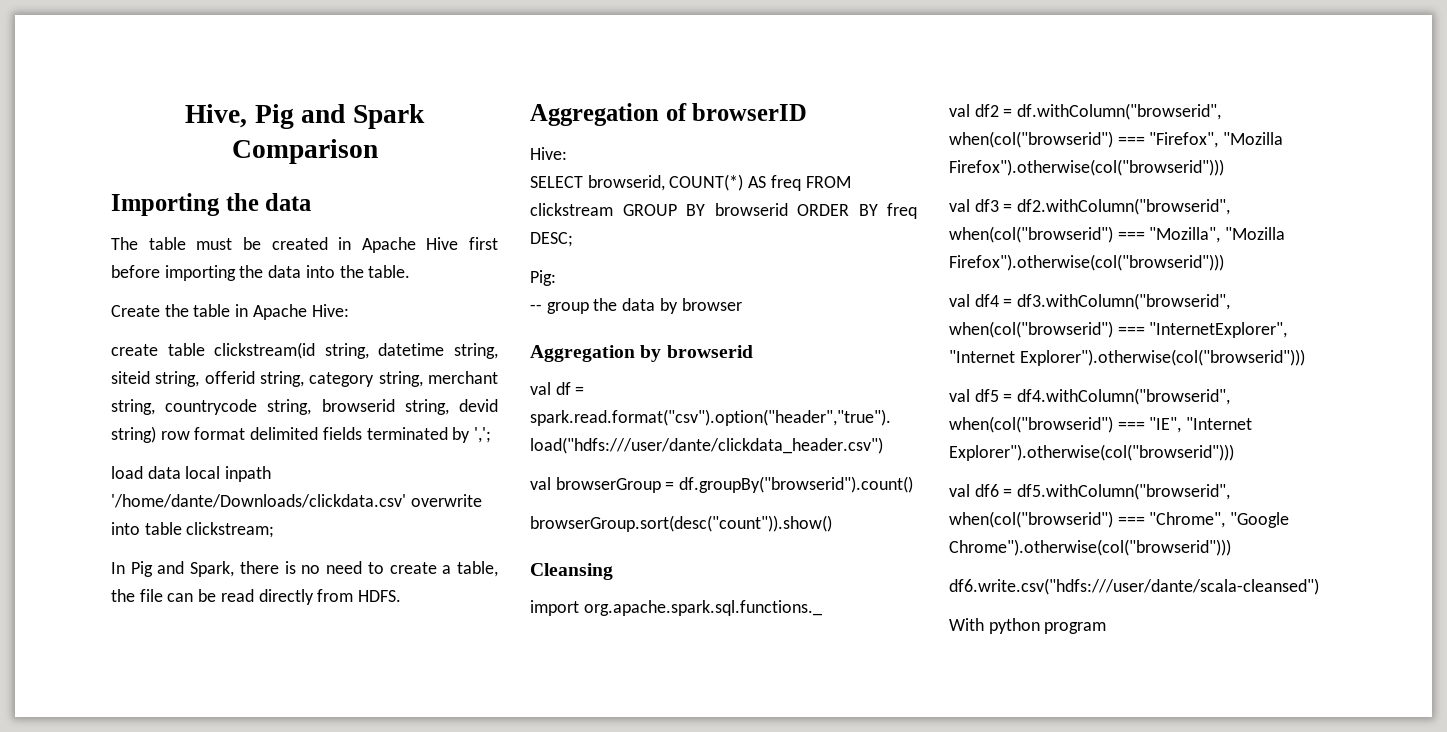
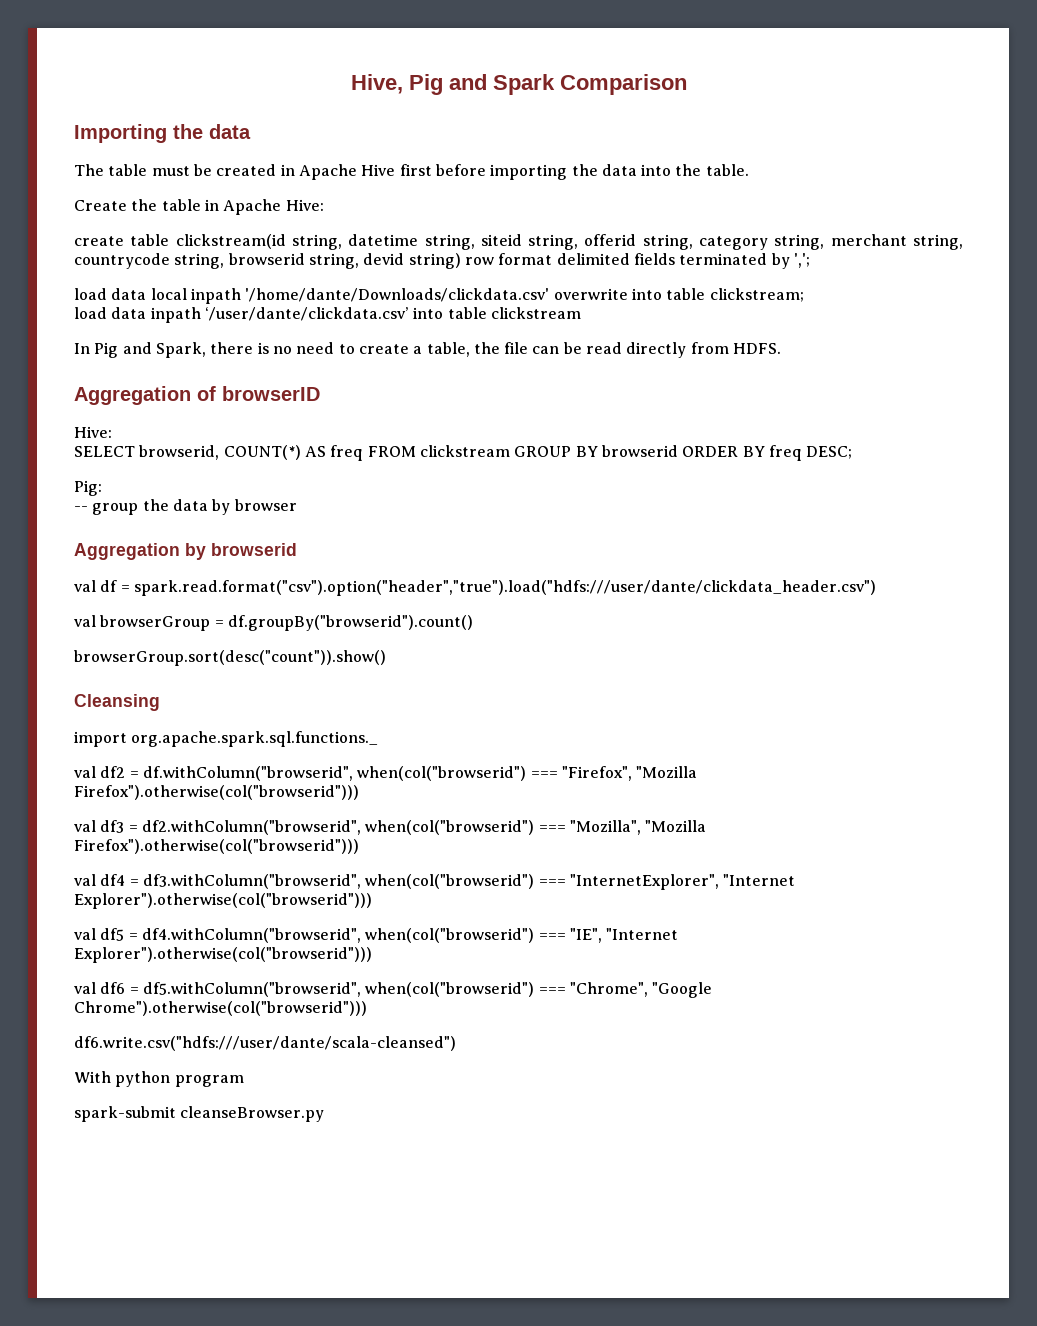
+ load data inpath ‘/user/dante/clickdata.csv’ into table clickstream
+ spark-submit cleanseBrowser.py

